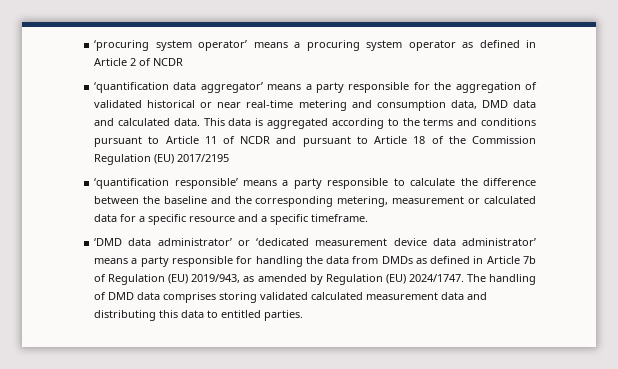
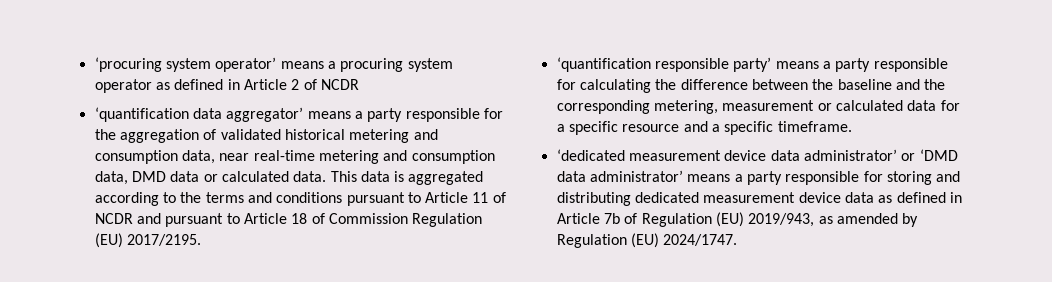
- ‘quantification data aggregator’ means a party responsible for the aggregation of validated historical or near real-time metering and consumption data, DMD data and calculated data.
+ ‘quantification data aggregator’ means a party responsible for the aggregation of validated historical metering and consumption data, near real-time metering and consumption data, DMD data or calculated data.
- This data is aggregated according to the terms and conditions pursuant to Article 11 of NCDR and pursuant to Article 18 of the Commission Regulation (EU) 2017/2195
- ‘quantification responsible’ means a party responsible to calculate the difference between the baseline and the corresponding metering, measurement or calculated data for a specific resource and a specific timeframe.
+ This data is aggregated according to the terms and conditions pursuant to Article 11 of NCDR and pursuant to Article 18 of Commission Regulation (EU) 2017/2195.
+ ‘quantification responsible party’ means a party responsible for calculating the difference between the baseline and the corresponding metering, measurement or calculated data for a specific resource and a specific timeframe.
- ‘DMD data administrator’ or ‘dedicated measurement device data administrator’ means a party responsible for handling the data from DMDs as defined in Article 7b of Regulation (EU) 2019/943, as amended by Regulation (EU) 2024/1747. The handling of DMD data comprises storing validated calculated measurement data and distributing this data to entitled parties.
+ ‘dedicated measurement device data administrator’ or ‘DMD data administrator’ means a party responsible for storing and distributing dedicated measurement device data as defined in Article 7b of Regulation (EU) 2019/943, as amended by Regulation (EU) 2024/1747.

